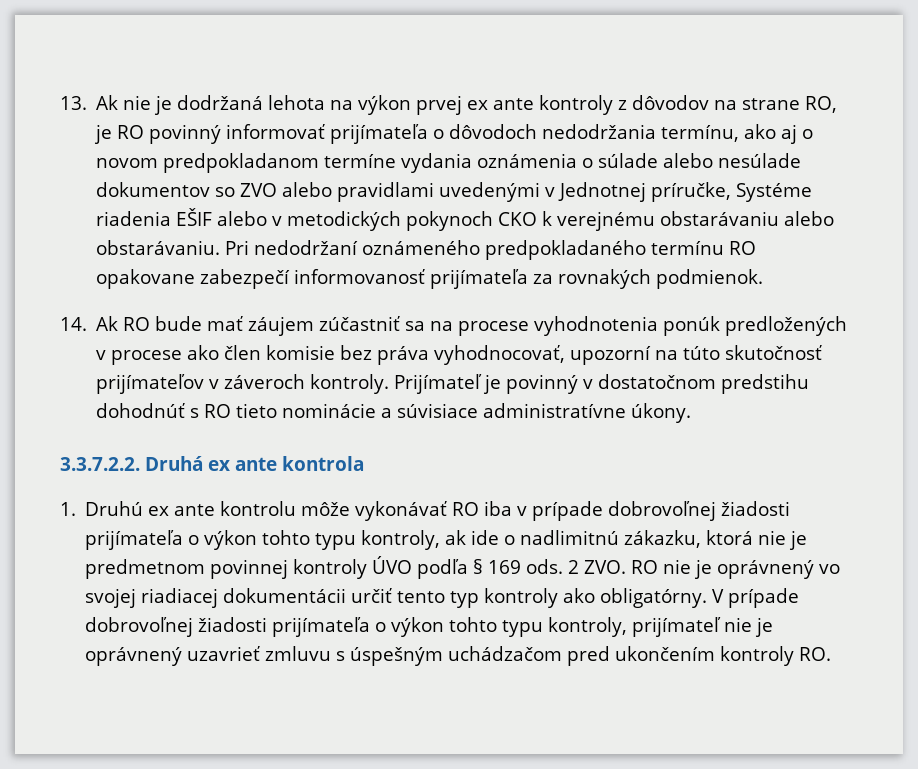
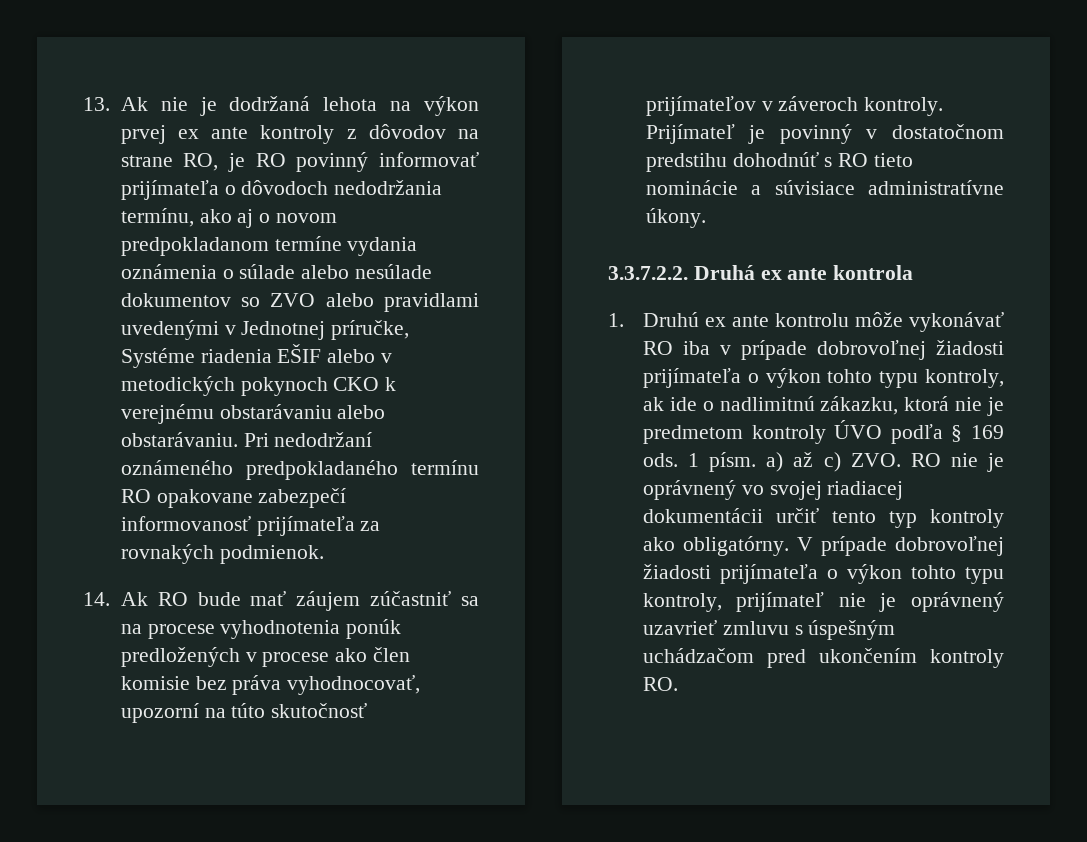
- 1. Druhú ex ante kontrolu môže vykonávať RO iba v prípade dobrovoľnej žiadosti prijímateľa o výkon tohto typu kontroly, ak ide o nadlimitnú zákazku, ktorá nie je predmetnom povinnej kontroly ÚVO podľa § 169 ods.
+ 1. Druhú ex ante kontrolu môže vykonávať RO iba v prípade dobrovoľnej žiadosti prijímateľa o výkon tohto typu kontroly, ak ide o nadlimitnú zákazku, ktorá nie je predmetom kontroly ÚVO podľa § 169 ods.
- 2 ZVO. RO nie je oprávnený vo svojej riadiacej dokumentácii určiť tento typ kontroly ako obligatórny.
+ 1 písm. a) až c) ZVO. RO nie je oprávnený vo svojej riadiacej dokumentácii určiť tento typ kontroly ako obligatórny.

